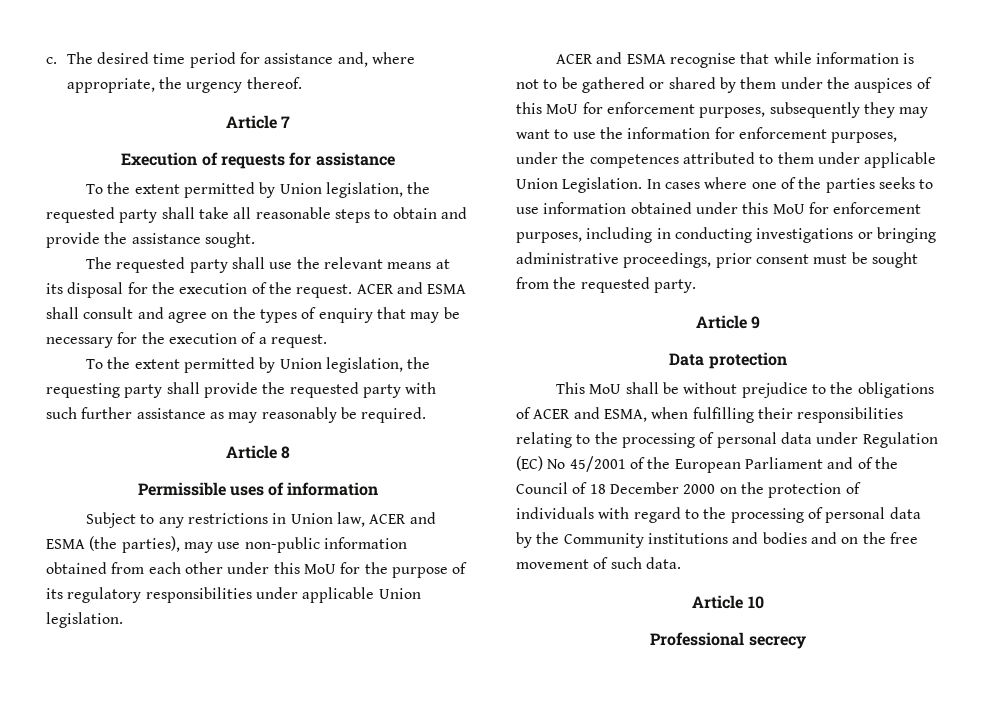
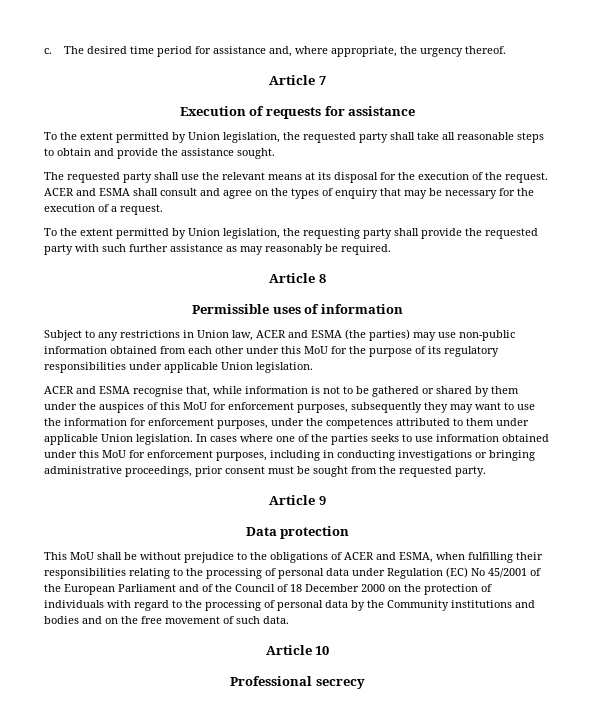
- Subject to any restrictions in Union law, ACER and ESMA (the parties), may use non-public information obtained from each other under this MoU for the purpose of its regulatory responsibilities under applicable Union legislation.
+ Subject to any restrictions in Union law, ACER and ESMA (the parties) may use non-public information obtained from each other under this MoU for the purpose of its regulatory responsibilities under applicable Union legislation.
- ACER and ESMA recognise that while information is not to be gathered or shared by them under the auspices of this MoU for enforcement purposes, subsequently they may want to use the information for enforcement purposes, under the competences attributed to them under applicable Union Legislation.
+ ACER and ESMA recognise that, while information is not to be gathered or shared by them under the auspices of this MoU for enforcement purposes, subsequently they may want to use the information for enforcement purposes, under the competences attributed to them under applicable Union legislation.

